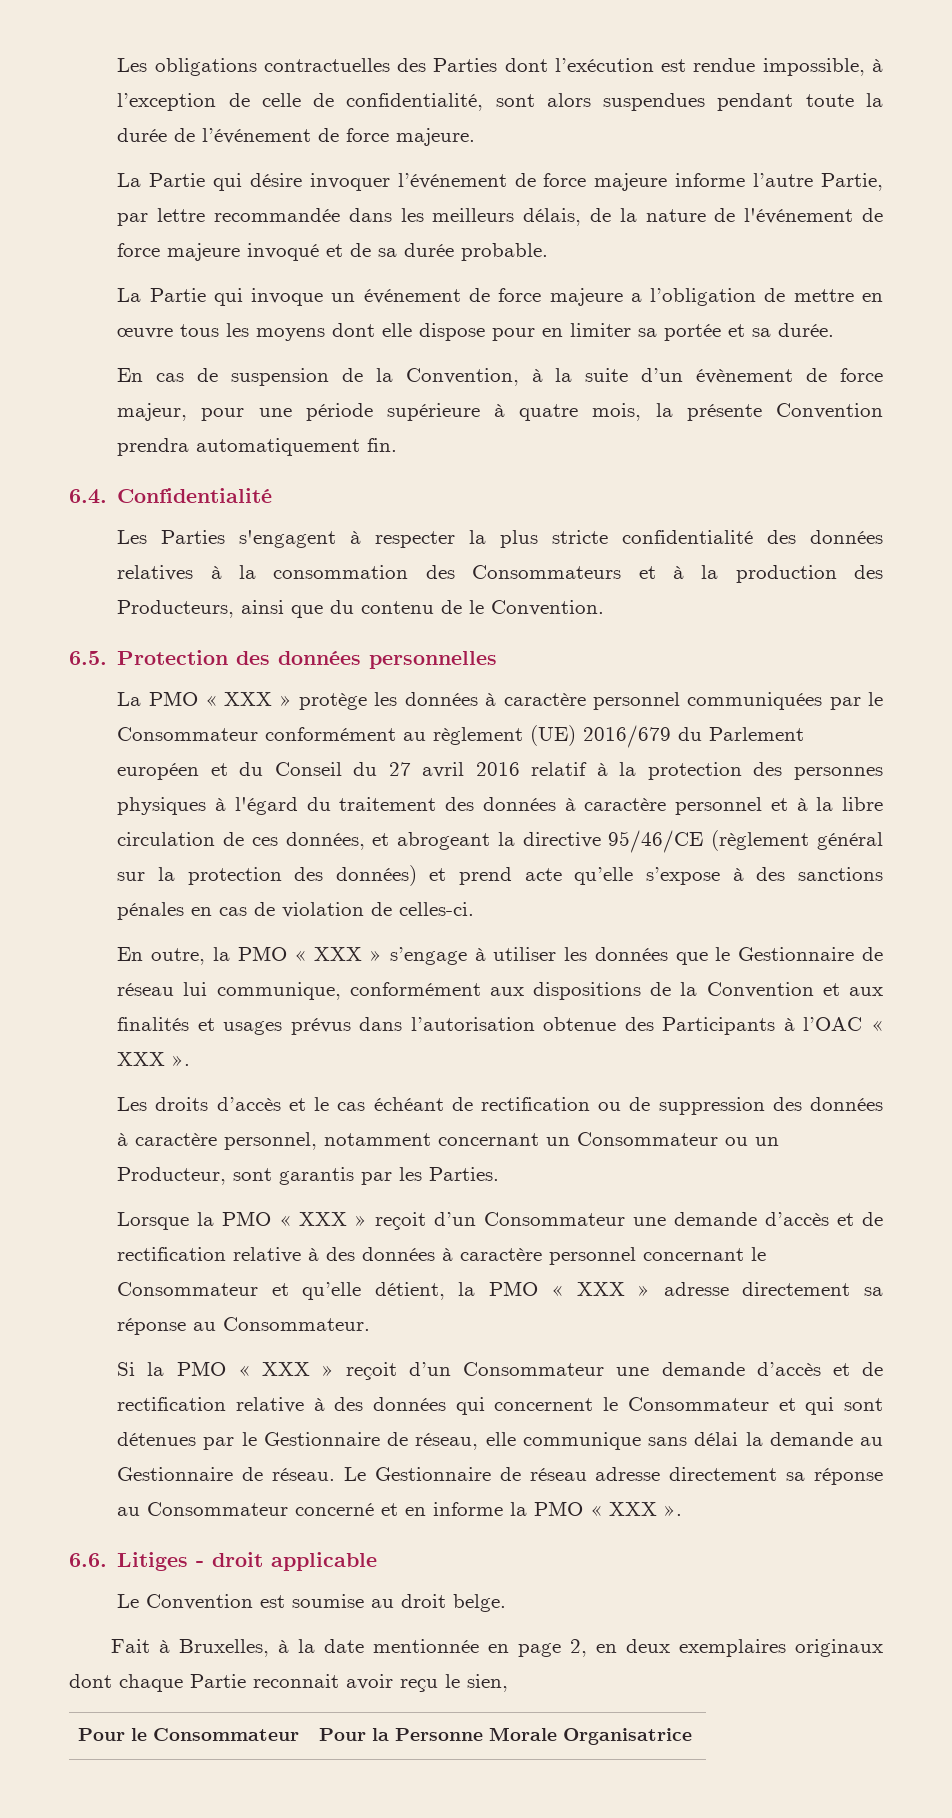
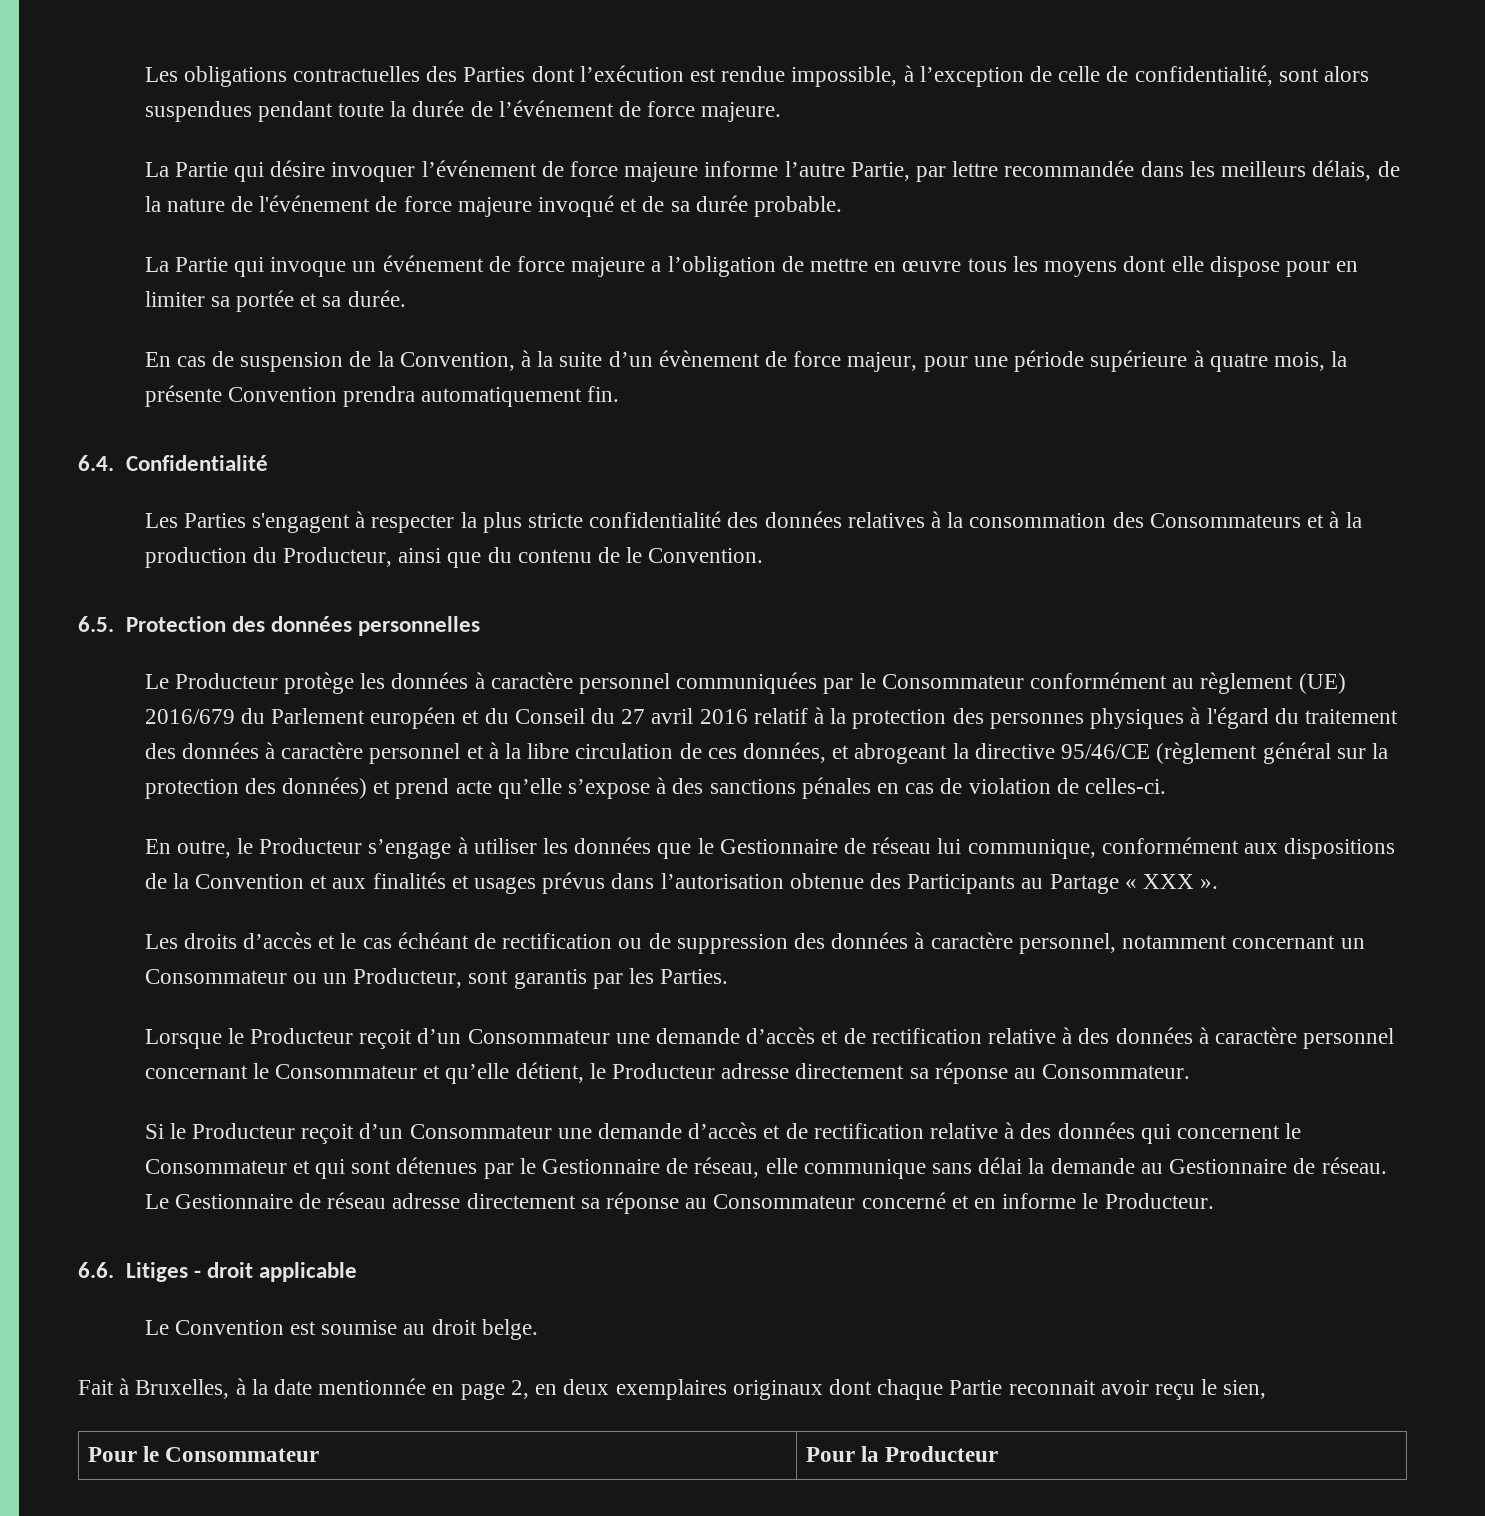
- Les Parties s'engagent à respecter la plus stricte confidentialité des données relatives à la consommation des Consommateurs et à la production des Producteurs, ainsi que du contenu de le Convention.
+ Les Parties s'engagent à respecter la plus stricte confidentialité des données relatives à la consommation des Consommateurs et à la production du Producteur, ainsi que du contenu de le Convention.
- La PMO « XXX » protège les données à caractère personnel communiquées par le Consommateur conformément au règlement (UE) 2016/679 du Parlement européen et du Conseil du 27 avril 2016 relatif à la protection des personnes physiques à l'égard du traitement des données à caractère personnel et à la libre circulation de ces données, et abrogeant la directive 95/46/CE (règlement général sur la protection des données) et prend acte qu’elle s’expose à des sanctions pénales en cas de violation de celles-ci.
+ Le Producteur protège les données à caractère personnel communiquées par le Consommateur conformément au règlement (UE) 2016/679 du Parlement européen et du Conseil du 27 avril 2016 relatif à la protection des personnes physiques à l'égard du traitement des données à caractère personnel et à la libre circulation de ces données, et abrogeant la directive 95/46/CE (règlement général sur la protection des données) et prend acte qu’elle s’expose à des sanctions pénales en cas de violation de celles-ci.
- En outre, la PMO « XXX » s’engage à utiliser les données que le Gestionnaire de réseau lui communique, conformément aux dispositions de la Convention et aux finalités et usages prévus dans l’autorisation obtenue des Participants à l’OAC « XXX ».
+ En outre, le Producteur s’engage à utiliser les données que le Gestionnaire de réseau lui communique, conformément aux dispositions de la Convention et aux finalités et usages prévus dans l’autorisation obtenue des Participants au Partage « XXX ».
- Lorsque la PMO « XXX » reçoit d’un Consommateur une demande d’accès et de rectification relative à des données à caractère personnel concernant le Consommateur et qu’elle détient, la PMO « XXX » adresse directement sa réponse au Consommateur.
+ Lorsque le Producteur reçoit d’un Consommateur une demande d’accès et de rectification relative à des données à caractère personnel concernant le Consommateur et qu’elle détient, le Producteur adresse directement sa réponse au Consommateur.
- Si la PMO « XXX » reçoit d’un Consommateur une demande d’accès et de rectification relative à des données qui concernent le Consommateur et qui sont détenues par le Gestionnaire de réseau, elle communique sans délai la demande au Gestionnaire de réseau.
+ Si le Producteur reçoit d’un Consommateur une demande d’accès et de rectification relative à des données qui concernent le Consommateur et qui sont détenues par le Gestionnaire de réseau, elle communique sans délai la demande au Gestionnaire de réseau.
- Le Gestionnaire de réseau adresse directement sa réponse au Consommateur concerné et en informe la PMO « XXX ».
+ Le Gestionnaire de réseau adresse directement sa réponse au Consommateur concerné et en informe le Producteur.
- Pour le Consommateur | Pour la Personne Morale Organisatrice
+ Pour le Consommateur | Pour la Producteur

